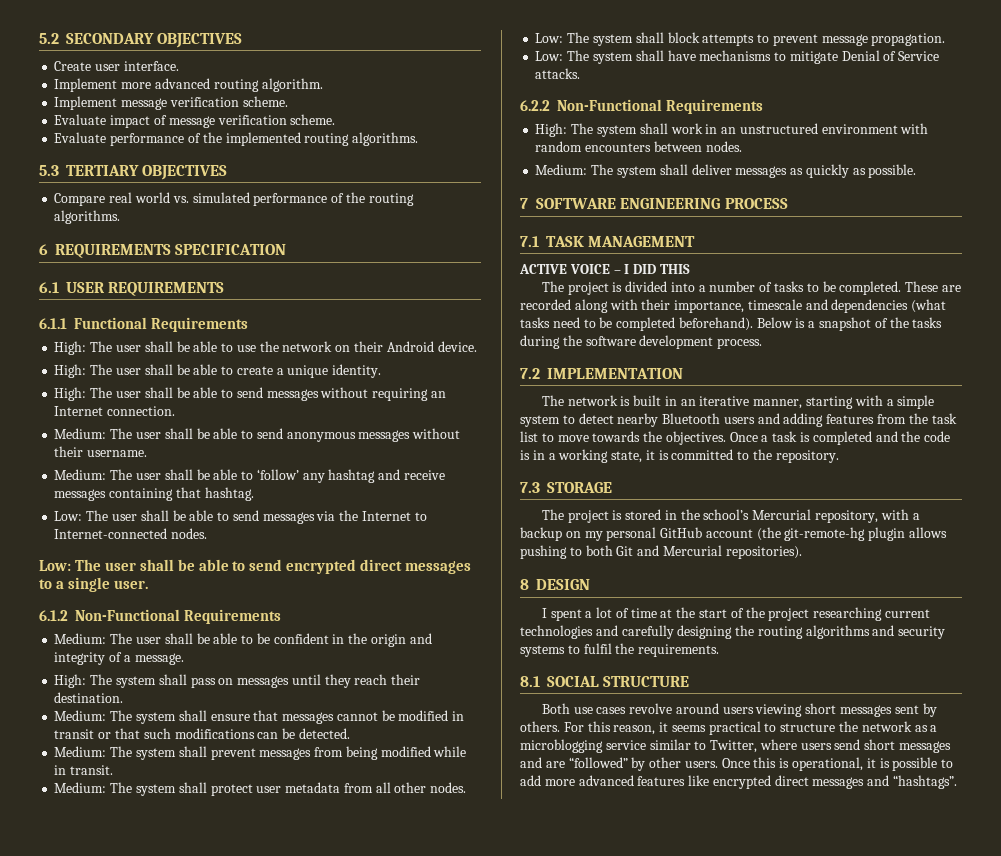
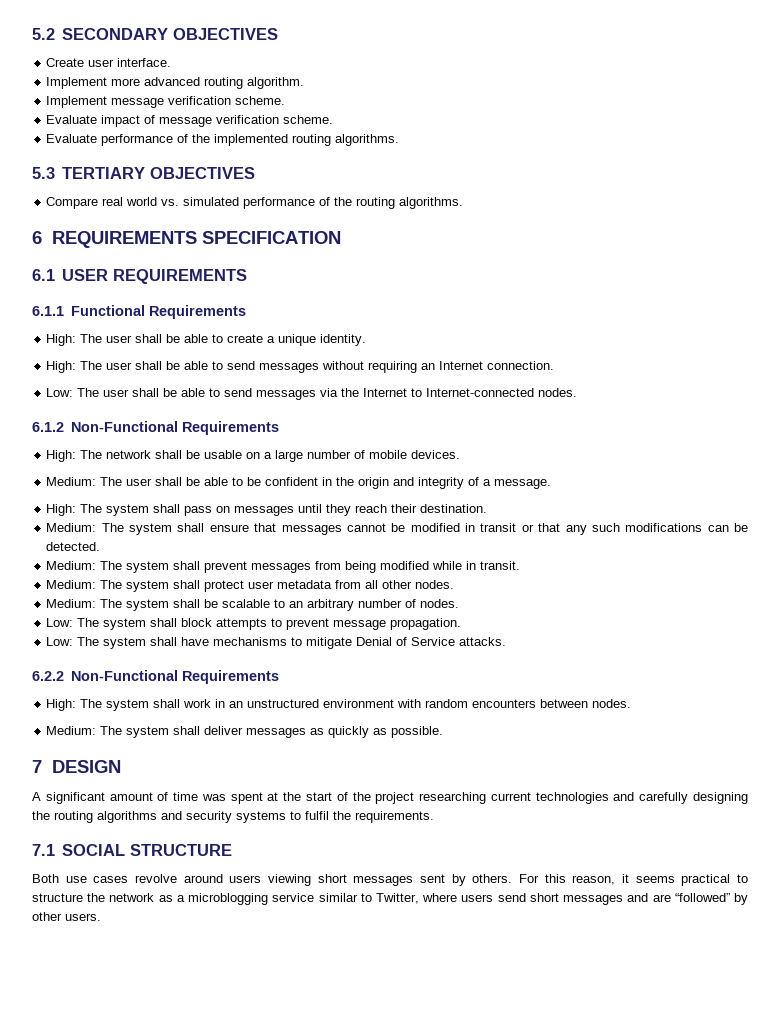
- High: The user shall be able to use the network on their Android device.
- Medium: The user shall be able to send anonymous messages without their username.
- Medium: The user shall be able to ‘follow’ any hashtag and receive messages containing that hashtag.
- Low: The user shall be able to send encrypted direct messages to a single user.
  6.1.2 Non-Functional Requirements
+ High: The network shall be usable on a large number of mobile devices.
- Medium: The system shall ensure that messages cannot be modified in transit or that such modifications can be detected.
+ Medium: The system shall ensure that messages cannot be modified in transit or that any such modifications can be detected.
+ Medium: The system shall be scalable to an arbitrary number of nodes.
- 7 SOFTWARE ENGINEERING PROCESS
- 7.1 TASK MANAGEMENT
- ACTIVE VOICE – I DID THIS
- The project is divided into a number of tasks to be completed. These are recorded along with their importance, timescale and dependencies (what tasks need to be completed beforehand). Below is a snapshot of the tasks during the software development process.
- 7.2 IMPLEMENTATION
- The network is built in an iterative manner, starting with a simple system to detect nearby Bluetooth users and adding features from the task list to move towards the objectives. Once a task is completed and the code is in a working state, it is committed to the repository.
- 7.3 STORAGE
- The project is stored in the school’s Mercurial repository, with a backup on my personal GitHub account (the git-remote-hg plugin allows pushing to both Git and Mercurial repositories).
- 8 DESIGN
- I spent a lot of time at the start of the project researching current technologies and carefully designing the routing algorithms and security systems to fulfil the requirements.
+ 7 DESIGN
+ A significant amount of time was spent at the start of the project researching current technologies and carefully designing the routing algorithms and security systems to fulfil the requirements.
- 8.1 SOCIAL STRUCTURE
+ 7.1 SOCIAL STRUCTURE
- Once this is operational, it is possible to add more advanced features like encrypted direct messages and “hashtags”.

